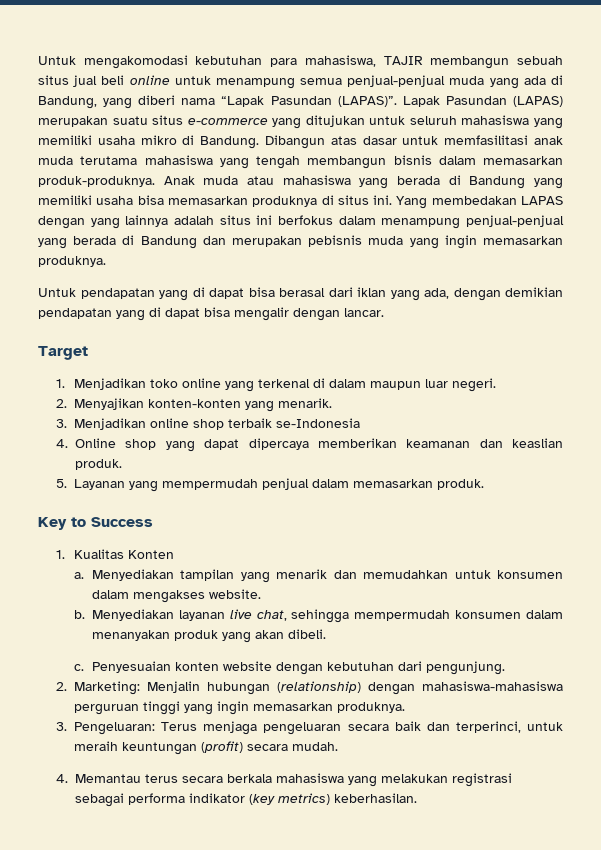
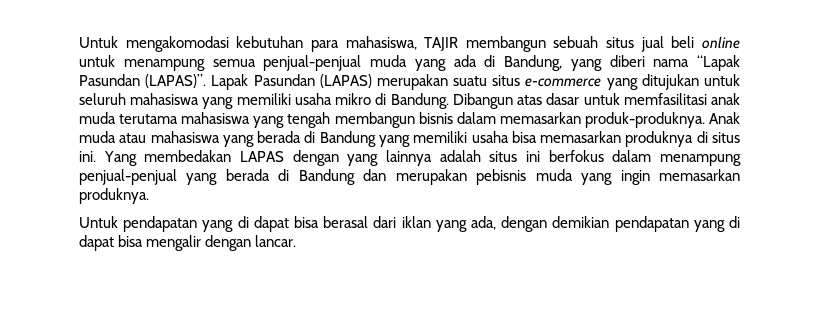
- Target
- 1. Menjadikan toko online yang terkenal di dalam maupun luar negeri.
- 2. Menyajikan konten-konten yang menarik.
- 3. Menjadikan online shop terbaik se-Indonesia
- 4. Online shop yang dapat dipercaya memberikan keamanan dan keaslian produk.
- 5. Layanan yang mempermudah penjual dalam memasarkan produk.
- Key to Success
- 1. Kualitas Konten
- a. Menyediakan tampilan yang menarik dan memudahkan untuk konsumen dalam mengakses website.
- b. Menyediakan layanan live chat, sehingga mempermudah konsumen dalam menanyakan produk yang akan dibeli.
- c. Penyesuaian konten website dengan kebutuhan dari pengunjung.
- 2. Marketing: Menjalin hubungan (relationship) dengan mahasiswa-mahasiswa perguruan tinggi yang ingin memasarkan produknya.
- 3. Pengeluaran: Terus menjaga pengeluaran secara baik dan terperinci, untuk meraih keuntungan (profit) secara mudah.
- 4. Memantau terus secara berkala mahasiswa yang melakukan registrasi sebagai performa indikator (key metrics) keberhasilan.

